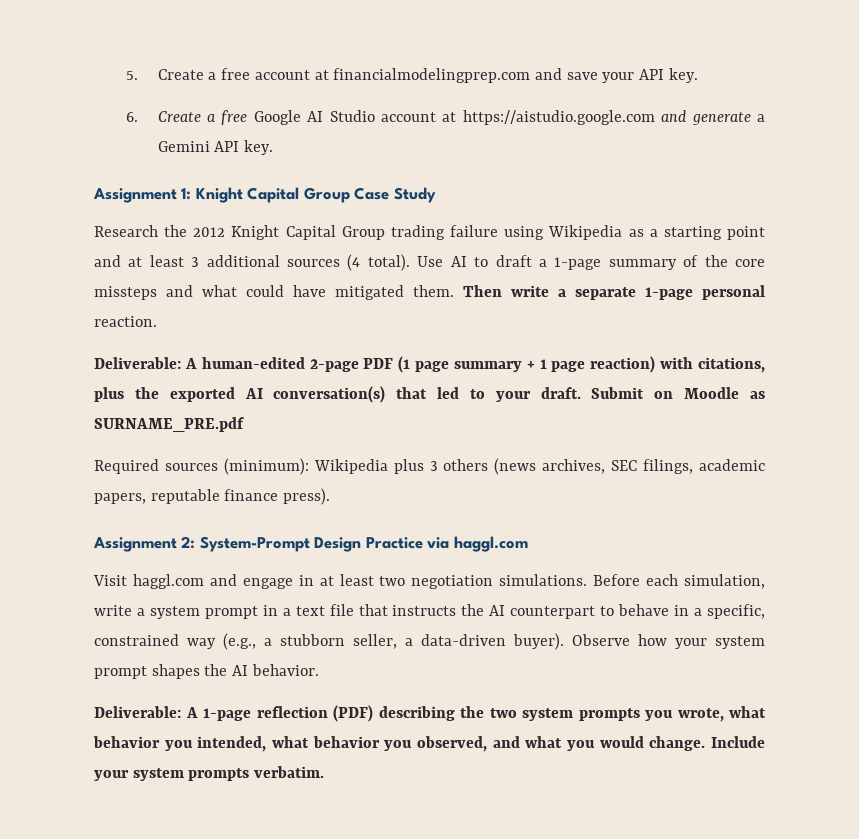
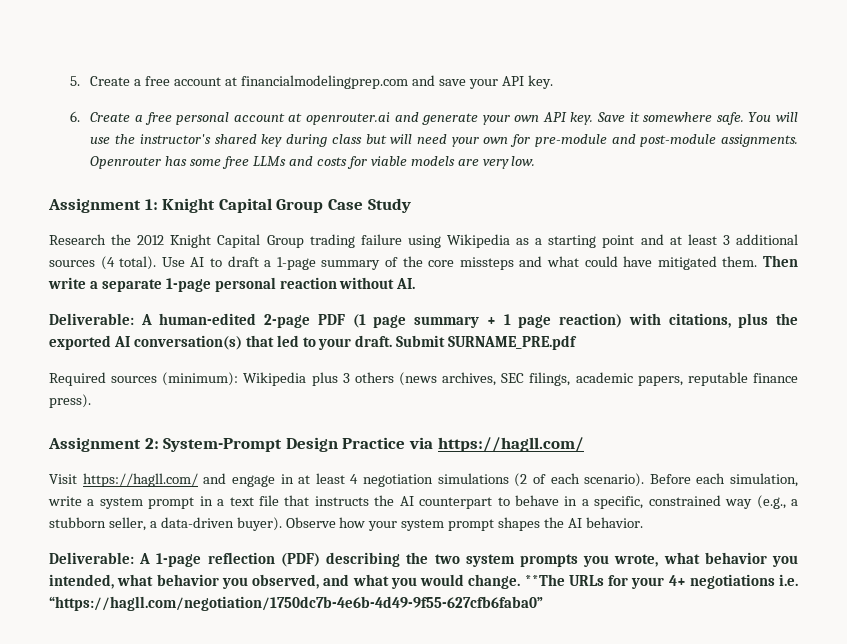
- 6. Create a free Google AI Studio account at https://aistudio.google.com and generate a Gemini API key.
+ 6. Create a free personal account at openrouter.ai and generate your own API key. Save it somewhere safe. You will use the instructor's shared key during class but will need your own for pre-module and post-module assignments. Openrouter has some free LLMs and costs for viable models are very low.
- Then write a separate 1-page personal reaction.
+ Then write a separate 1-page personal reaction without AI.
- Submit on Moodle as SURNAME_PRE.pdf
+ Submit SURNAME_PRE.pdf
- Assignment 2: System-Prompt Design Practice via haggl.com
+ Assignment 2: System-Prompt Design Practice via https://hagll.com/
- Visit haggl.com and engage in at least two negotiation simulations.
+ Visit https://hagll.com/ and engage in at least 4 negotiation simulations (2 of each scenario).
- Include your system prompts verbatim.
+ **The URLs for your 4+ negotiations i.e. “https://hagll.com/negotiation/1750dc7b-4e6b-4d49-9f55-627cfb6faba0”

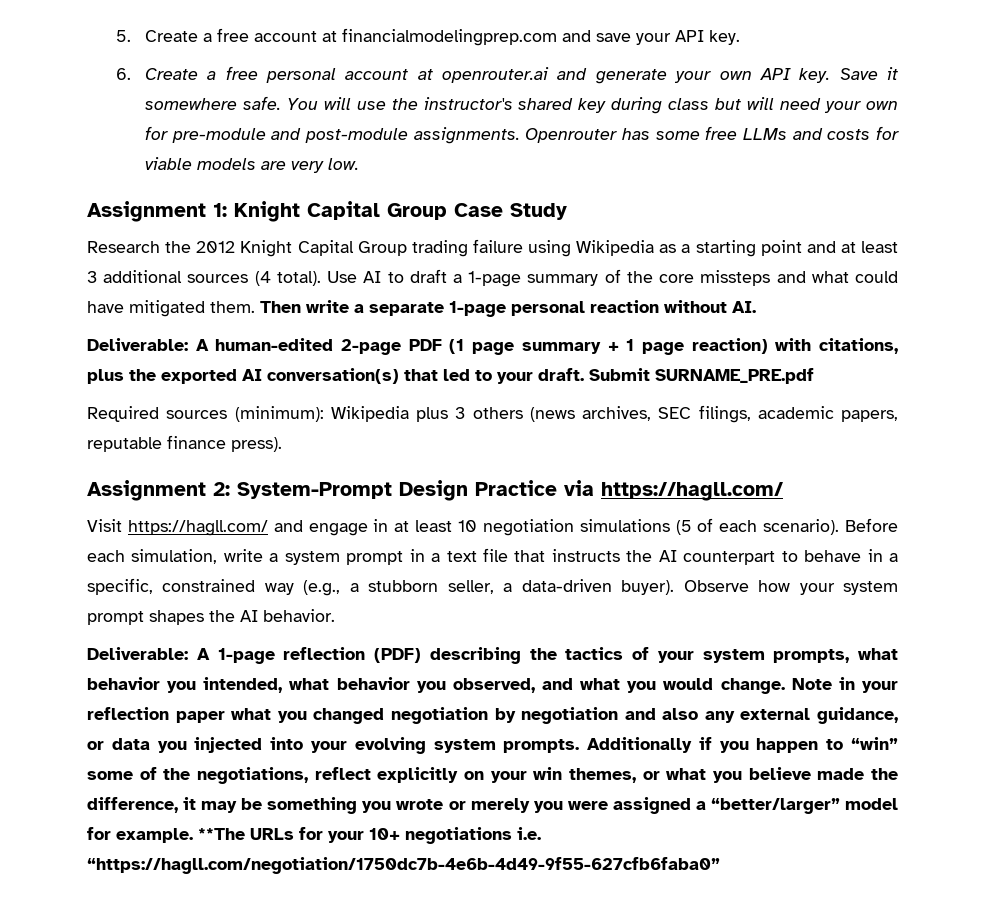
- Visit https://hagll.com/ and engage in at least 4 negotiation simulations (2 of each scenario).
+ Visit https://hagll.com/ and engage in at least 10 negotiation simulations (5 of each scenario).
- Deliverable: A 1-page reflection (PDF) describing the two system prompts you wrote, what behavior you intended, what behavior you observed, and what you would change.
+ Deliverable: A 1-page reflection (PDF) describing the tactics of your system prompts, what behavior you intended, what behavior you observed, and what you would change.
+ Note in your reflection paper what you changed negotiation by negotiation and also any external guidance, or data you injected into your evolving system prompts. Additionally if you happen to “win” some of the negotiations, reflect explicitly on your win themes, or what you believe made the difference, it may be something you wrote or merely you were assigned a “better/larger” model for example.
- **The URLs for your 4+ negotiations i.e. “https://hagll.com/negotiation/1750dc7b-4e6b-4d49-9f55-627cfb6faba0”
+ **The URLs for your 10+ negotiations i.e. “https://hagll.com/negotiation/1750dc7b-4e6b-4d49-9f55-627cfb6faba0”

